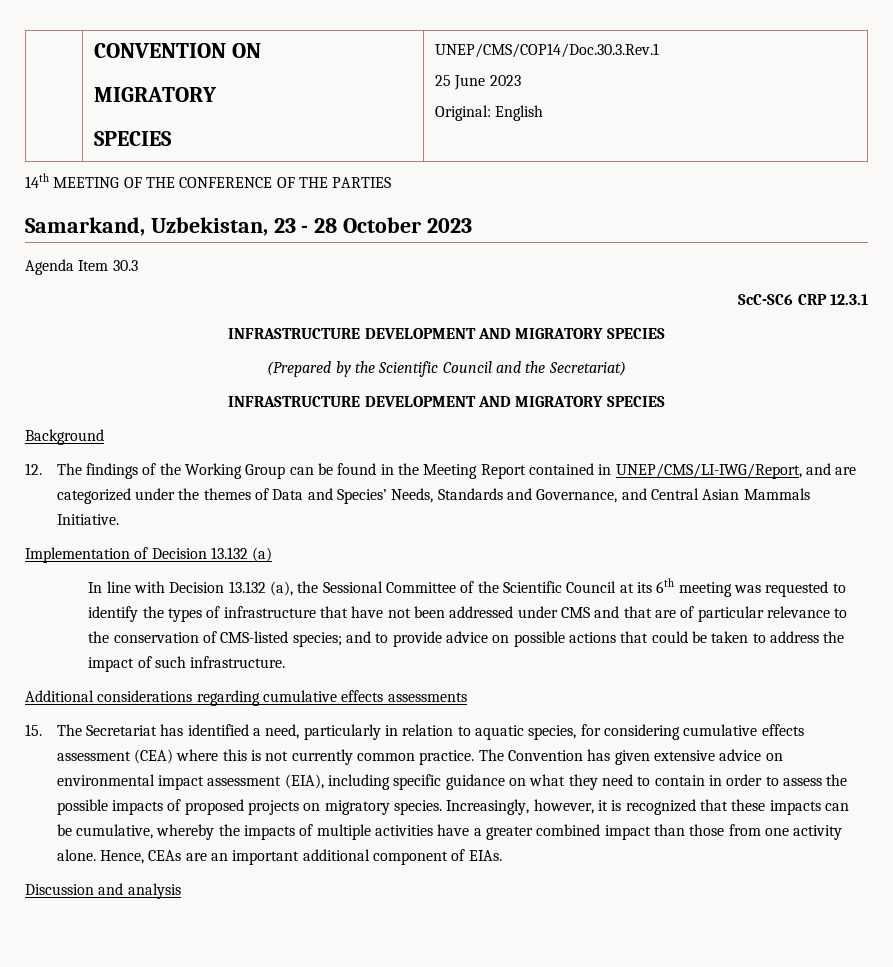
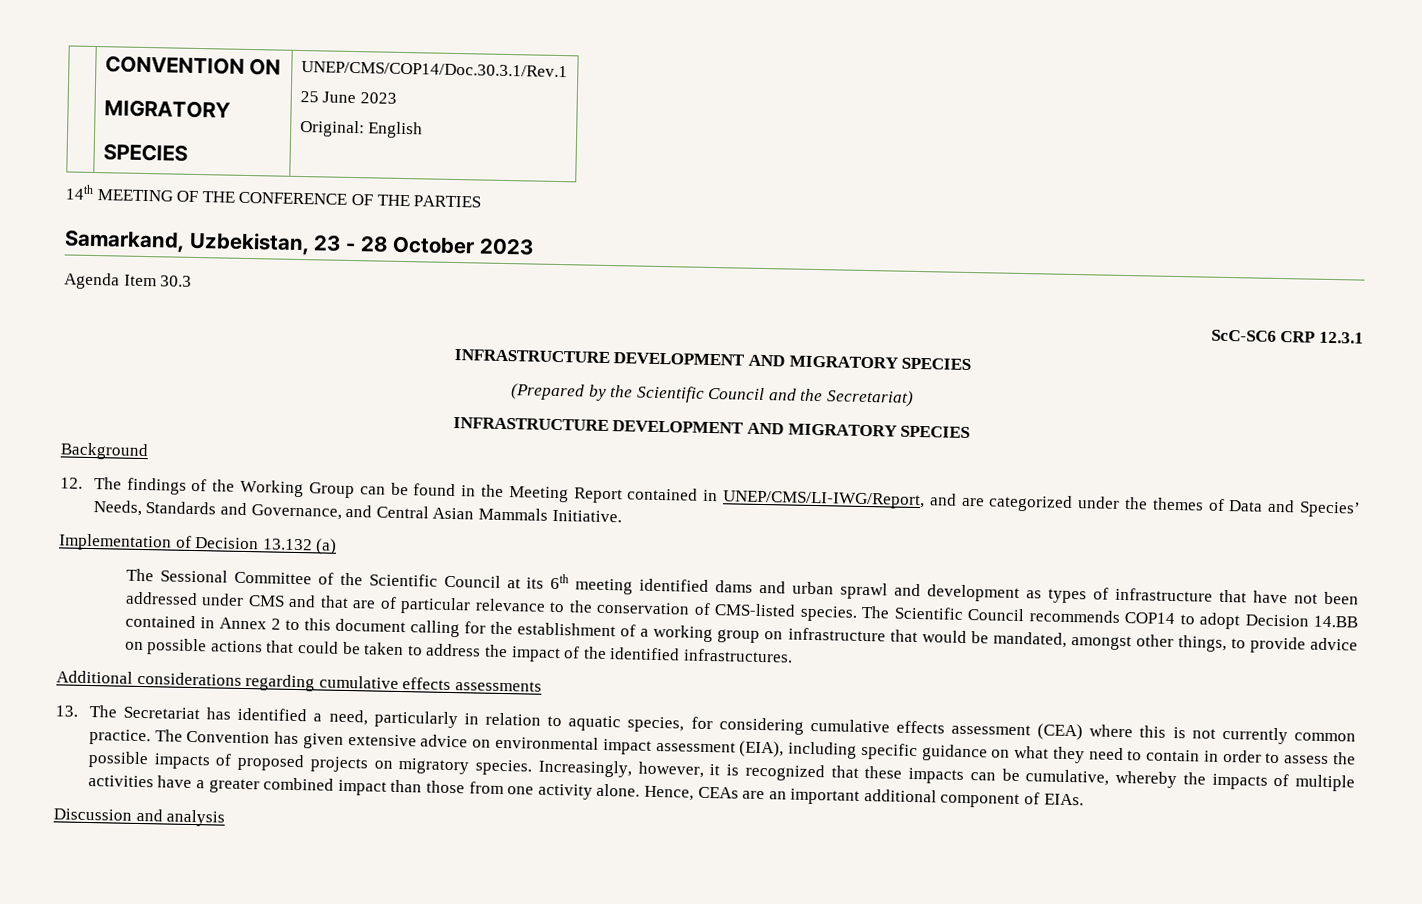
  | CONVENTION ON
  MIGRATORY
- SPECIES | UNEP/CMS/COP14/Doc.30.3.Rev.1
+ SPECIES | UNEP/CMS/COP14/Doc.30.3.1/Rev.1
- In line with Decision 13.132 (a), the Sessional Committee of the Scientific Council at its 6th meeting was requested to identify the types of infrastructure that have not been addressed under CMS and that are of particular relevance to the conservation of CMS-listed species; and to provide advice on possible actions that could be taken to address the impact of such infrastructure.
+ The Sessional Committee of the Scientific Council at its 6th meeting identified dams and urban sprawl and development as types of infrastructure that have not been addressed under CMS and that are of particular relevance to the conservation of CMS-listed species. The Scientific Council recommends COP14 to adopt Decision 14.BB contained in Annex 2 to this document calling for the establishment of a working group on infrastructure that would be mandated, amongst other things, to provide advice on possible actions that could be taken to address the impact of the identified infrastructures.
- 15. The Secretariat has identified a need, particularly in relation to aquatic species, for considering cumulative effects assessment (CEA) where this is not currently common practice.
+ 13. The Secretariat has identified a need, particularly in relation to aquatic species, for considering cumulative effects assessment (CEA) where this is not currently common practice.

